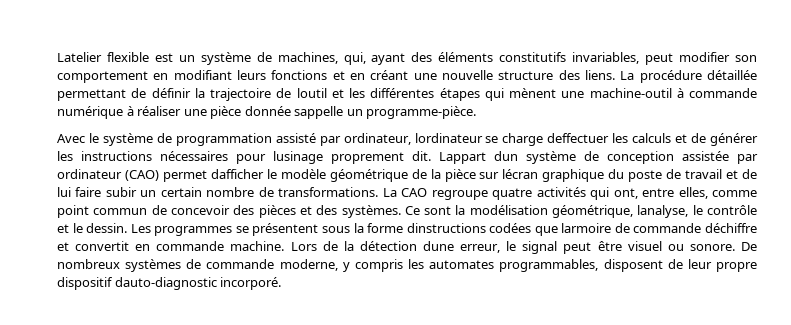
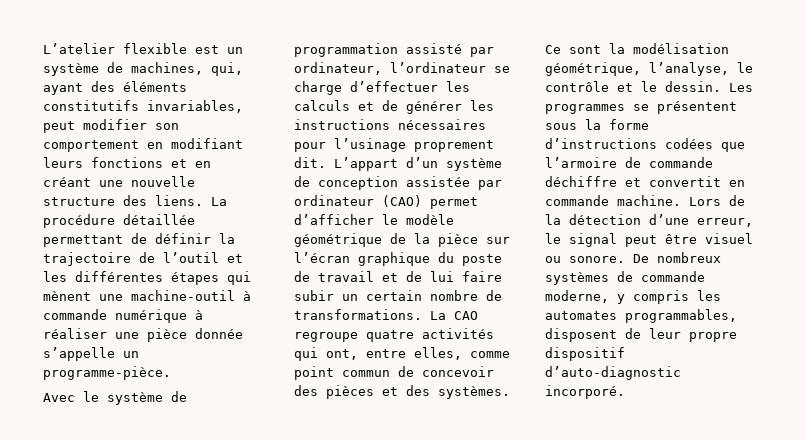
- Latelier flexible est un système de machines, qui, ayant des éléments constitutifs invariables, peut modifier son comportement en modifiant leurs fonctions et en créant une nouvelle structure des liens.
+ L’atelier flexible est un système de machines, qui, ayant des éléments constitutifs invariables, peut modifier son comportement en modifiant leurs fonctions et en créant une nouvelle structure des liens.
- La procédure détaillée permettant de définir la trajectoire de loutil et les différentes étapes qui mènent une machine-outil à commande numérique à réaliser une pièce donnée sappelle un programme-pièce.
+ La procédure détaillée permettant de définir la trajectoire de l’outil et les différentes étapes qui mènent une machine-outil à commande numérique à réaliser une pièce donnée s’appelle un programme-pièce.
- Avec le système de programmation assisté par ordinateur, lordinateur se charge deffectuer les calculs et de générer les instructions nécessaires pour lusinage proprement dit.
+ Avec le système de programmation assisté par ordinateur, l’ordinateur se charge d’effectuer les calculs et de générer les instructions nécessaires pour l’usinage proprement dit.
- Lappart dun système de conception assistée par ordinateur (CAO) permet dafficher le modèle géométrique de la pièce sur lécran graphique du poste de travail et de lui faire subir un certain nombre de transformations.
+ L’appart d’un système de conception assistée par ordinateur (CAO) permet d’afficher le modèle géométrique de la pièce sur l’écran graphique du poste de travail et de lui faire subir un certain nombre de transformations.
- Ce sont la modélisation géométrique, lanalyse, le contrôle et le dessin.
+ Ce sont la modélisation géométrique, l’analyse, le contrôle et le dessin.
- Les programmes se présentent sous la forme dinstructions codées que larmoire de commande déchiffre et convertit en commande machine.
+ Les programmes se présentent sous la forme d’instructions codées que l’armoire de commande déchiffre et convertit en commande machine.
- Lors de la détection dune erreur, le signal peut être visuel ou sonore.
+ Lors de la détection d’une erreur, le signal peut être visuel ou sonore.
- De nombreux systèmes de commande moderne, y compris les automates programmables, disposent de leur propre dispositif dauto-diagnostic incorporé.
+ De nombreux systèmes de commande moderne, y compris les automates programmables, disposent de leur propre dispositif d’auto-diagnostic incorporé.

